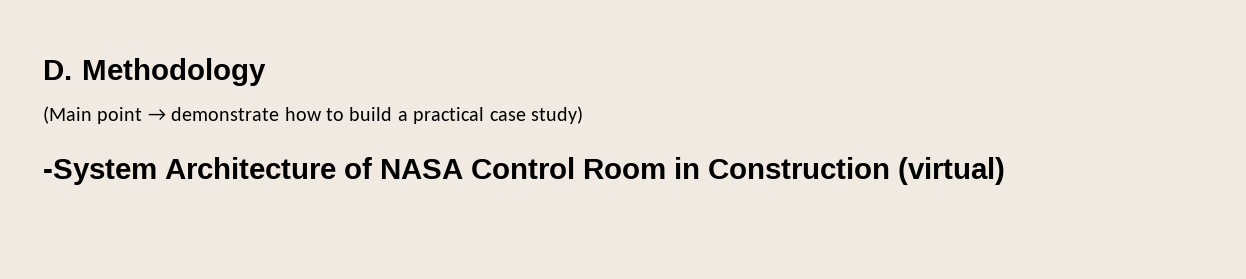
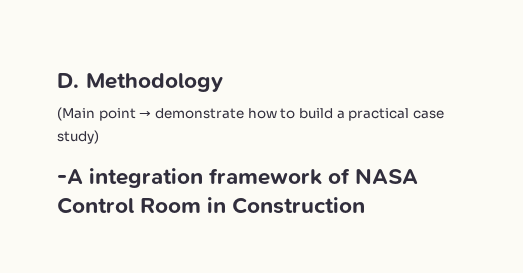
- -System Architecture of NASA Control Room in Construction (virtual)
+ -A integration framework of NASA Control Room in Construction

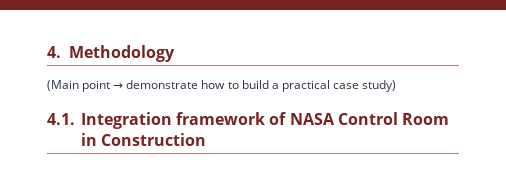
- D. Methodology
+ 4. Methodology
- -A integration framework of NASA Control Room in Construction
+ 4.1. Integration framework of NASA Control Room in Construction

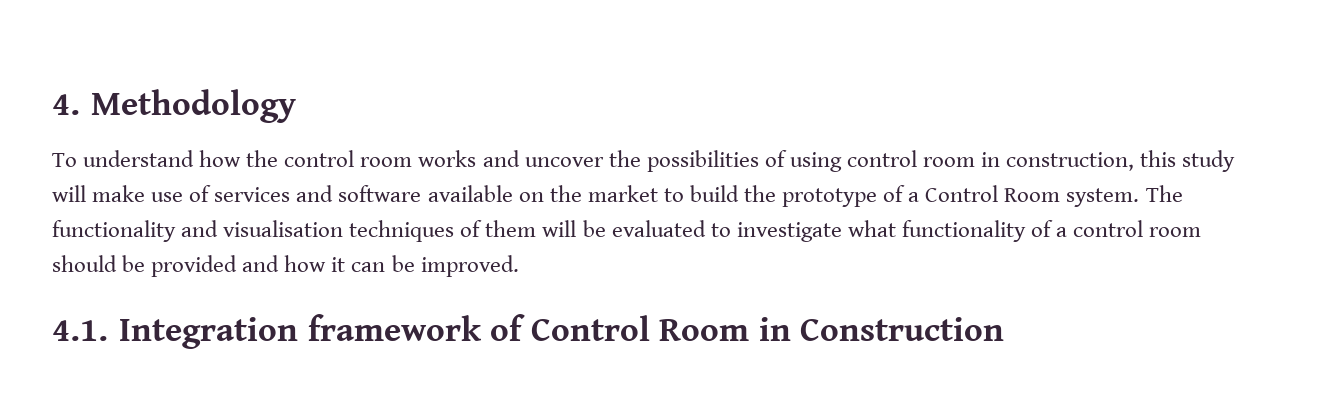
- (Main point → demonstrate how to build a practical case study)
+ To understand how the control room works and uncover the possibilities of using control room in construction, this study will make use of services and software available on the market to build the prototype of a Control Room system. The functionality and visualisation techniques of them will be evaluated to investigate what functionality of a control room should be provided and how it can be improved.
- 4.1. Integration framework of NASA Control Room in Construction
+ 4.1. Integration framework of Control Room in Construction

